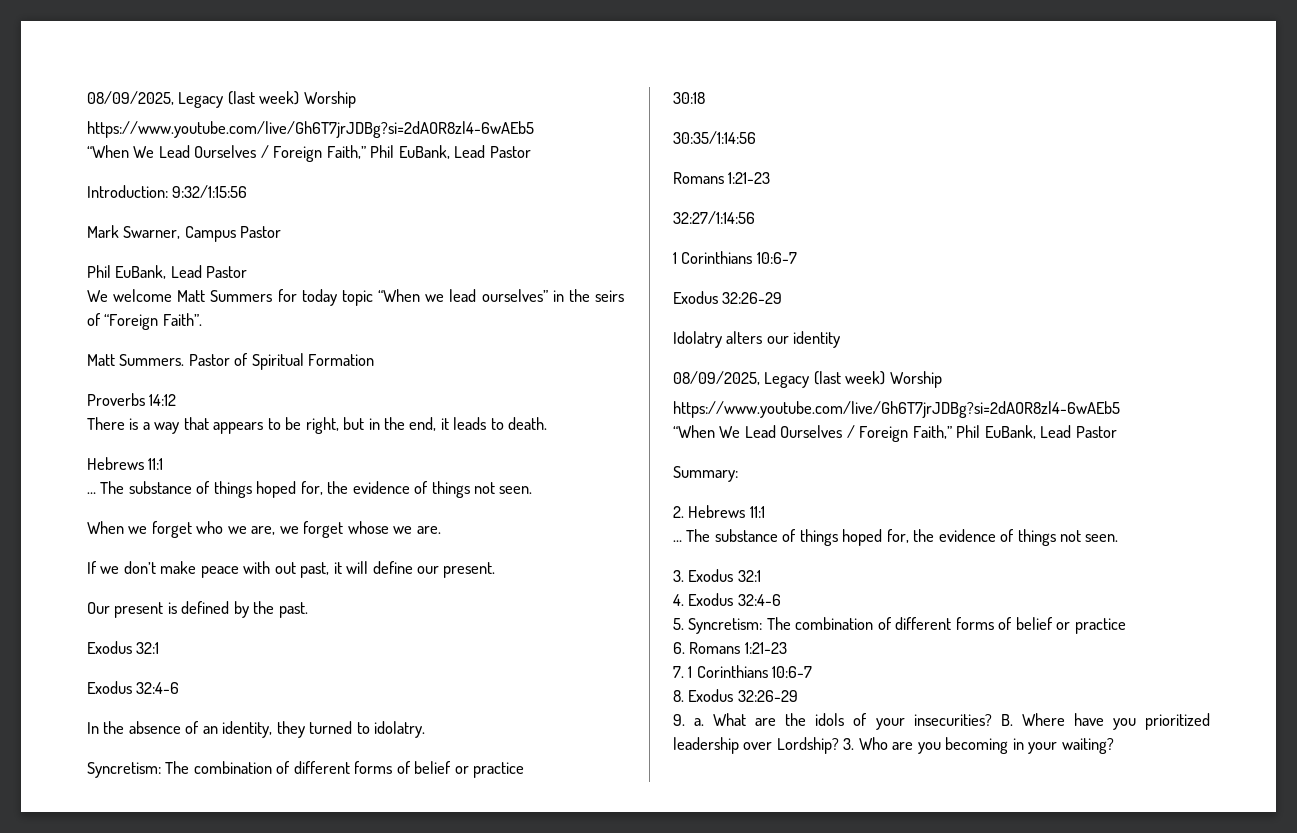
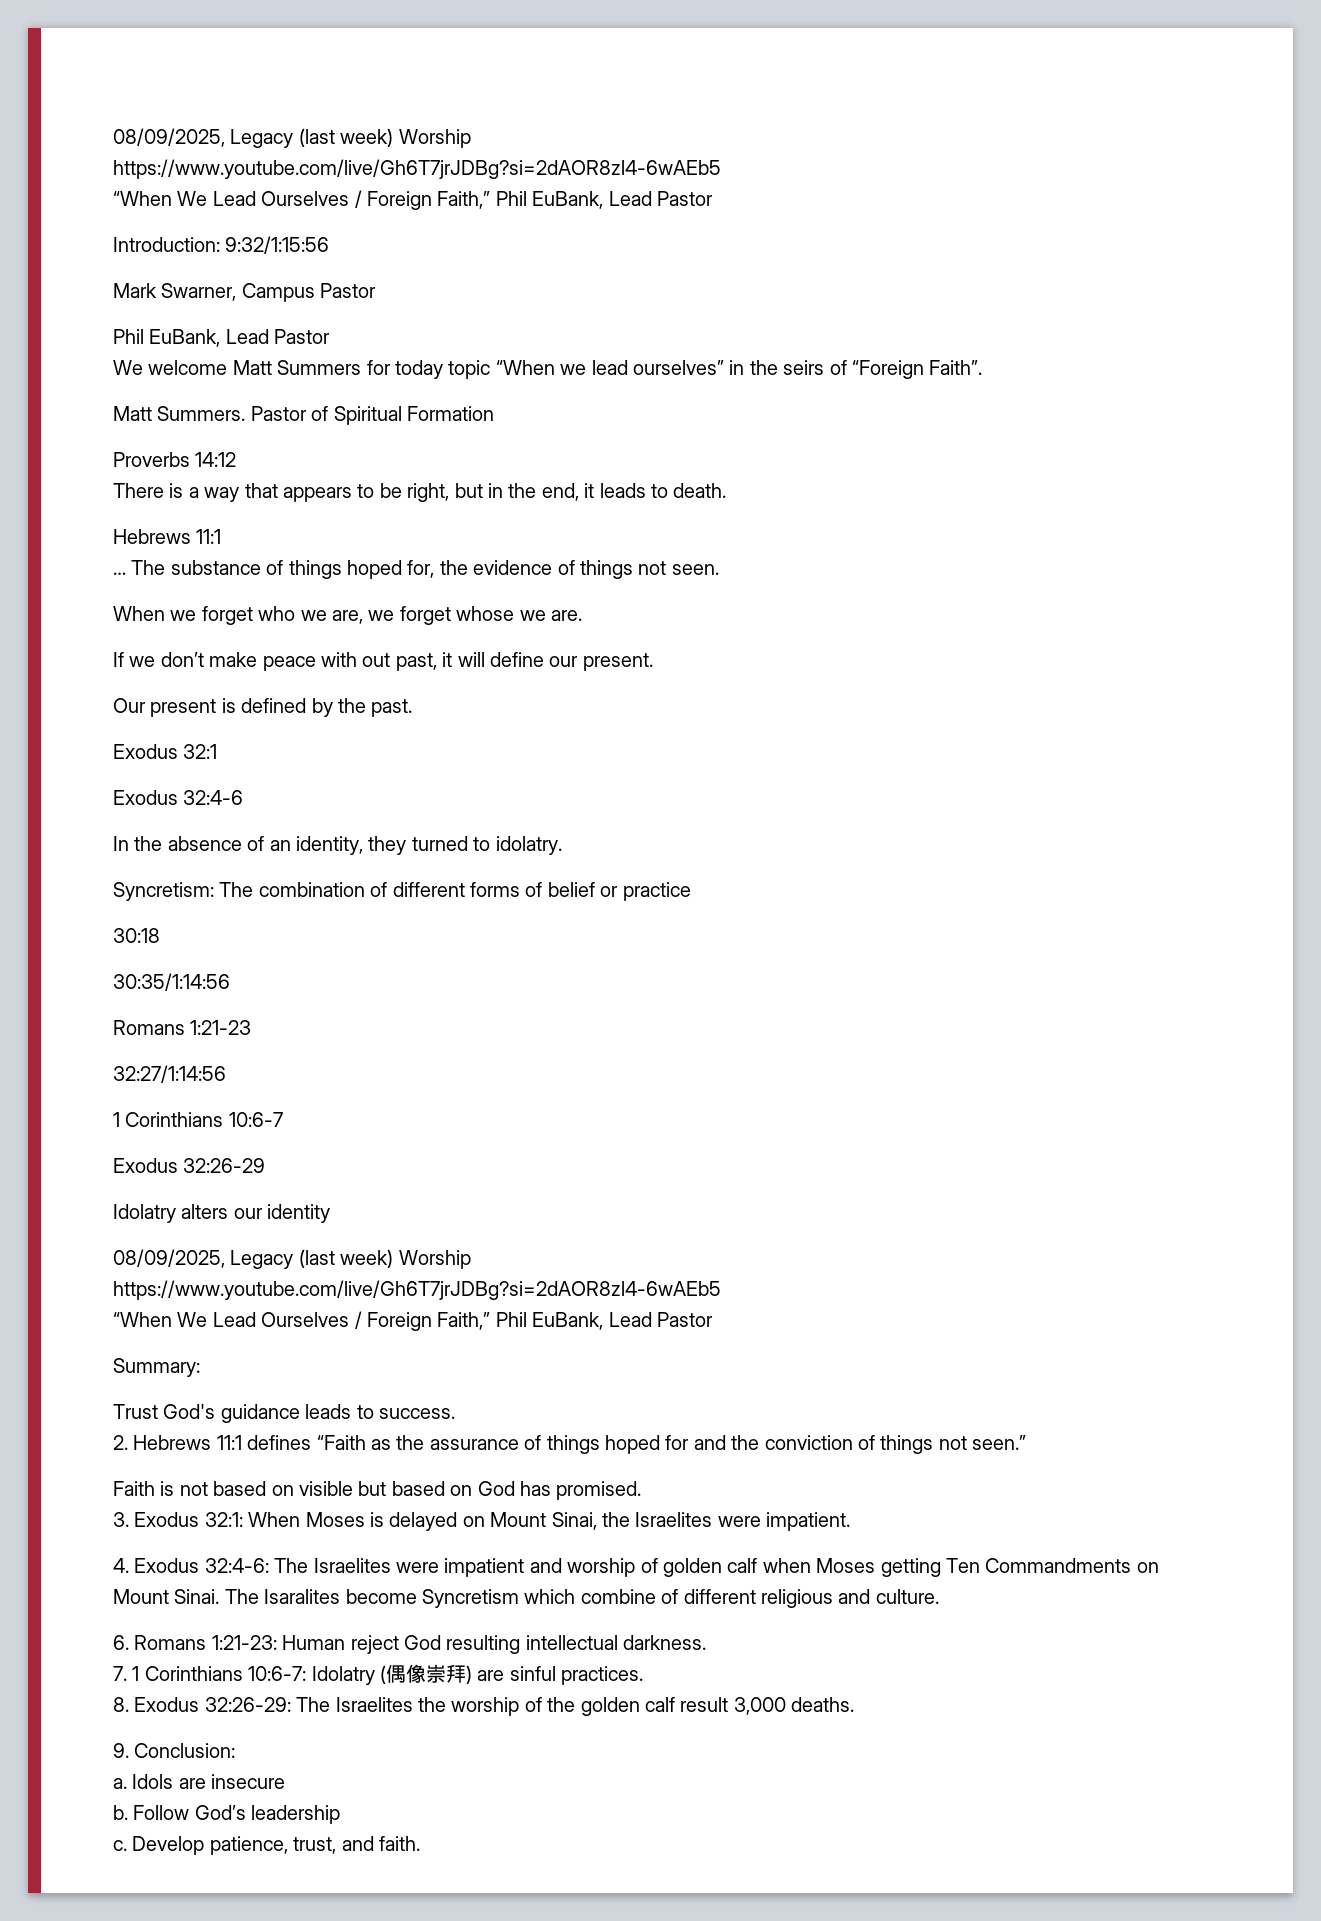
- 2. Hebrews 11:1
- … The substance of things hoped for, the evidence of things not seen.
- 3. Exodus 32:1
- 4. Exodus 32:4-6
- 5. Syncretism: The combination of different forms of belief or practice
- 6. Romans 1:21-23
- 7. 1 Corinthians 10:6-7
- 8. Exodus 32:26-29
- 9. a. What are the idols of your insecurities? B. Where have you prioritized leadership over Lordship? 3. Who are you becoming in your waiting?
+ Trust God's guidance leads to success.
+ 2. Hebrews 11:1 defines “Faith as the assurance of things hoped for and the conviction of things not seen.”
+ Faith is not based on visible but based on God has promised.
+ 3. Exodus 32:1: When Moses is delayed on Mount Sinai, the Israelites were impatient.
+ 4. Exodus 32:4-6: The Israelites were impatient and worship of golden calf when Moses getting Ten Commandments on Mount Sinai. The Isaralites become Syncretism which combine of different religious and culture.
+ 6. Romans 1:21-23: Human reject God resulting intellectual darkness.
+ 7. 1 Corinthians 10:6-7: Idolatry (偶像崇拜) are sinful practices.
+ 8. Exodus 32:26-29: The Israelites the worship of the golden calf result 3,000 deaths.
+ 9. Conclusion:
+ a. Idols are insecure
+ b. Follow God’s leadership
+ c. Develop patience, trust, and faith.

